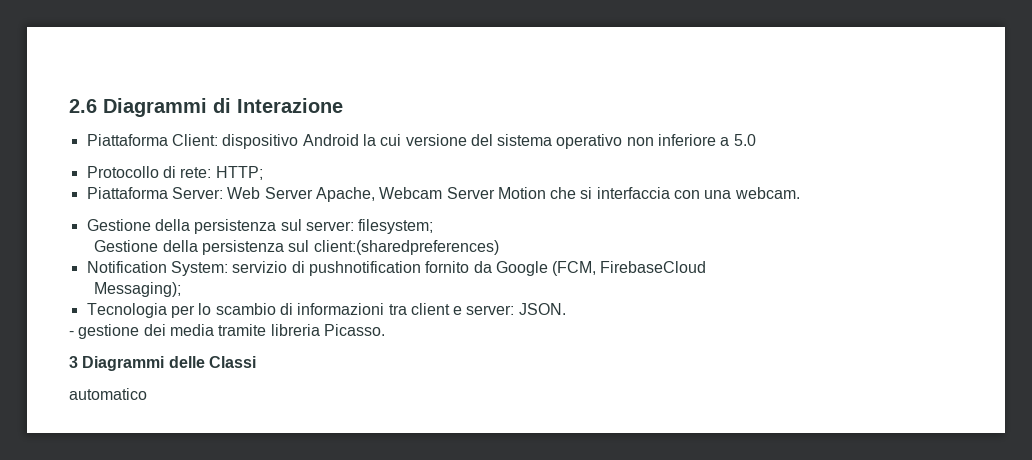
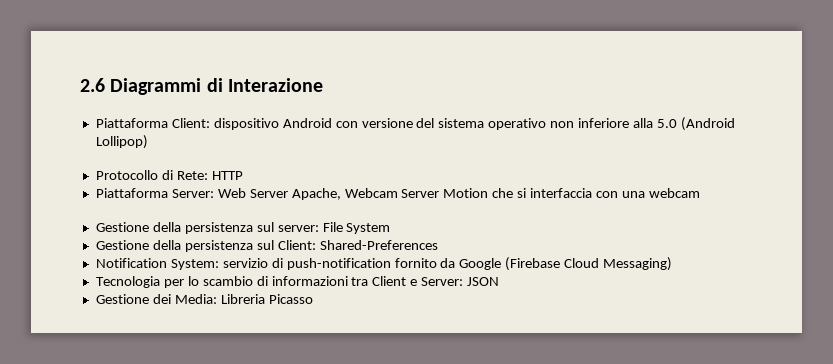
- Piattaforma Client: dispositivo Android la cui versione del sistema operativo non inferiore a 5.0
+ Piattaforma Client: dispositivo Android con versione del sistema operativo non inferiore alla 5.0 (Android Lollipop)
- Protocollo di rete: HTTP;
+ Protocollo di Rete: HTTP
- Piattaforma Server: Web Server Apache, Webcam Server Motion che si interfaccia con una webcam.
+ Piattaforma Server: Web Server Apache, Webcam Server Motion che si interfaccia con una webcam
- Gestione della persistenza sul server: filesystem;
- Gestione della persistenza sul client:(sharedpreferences)
+ Gestione della persistenza sul server: File System
+ Gestione della persistenza sul Client: Shared-Preferences
- Notification System: servizio di pushnotification fornito da Google (FCM, FirebaseCloud
- Messaging);
+ Notification System: servizio di push-notification fornito da Google (Firebase Cloud Messaging)
- Tecnologia per lo scambio di informazioni tra client e server: JSON.
- - gestione dei media tramite libreria Picasso.
- 3 Diagrammi delle Classi
- automatico
+ Tecnologia per lo scambio di informazioni tra Client e Server: JSON
+ Gestione dei Media: Libreria Picasso

